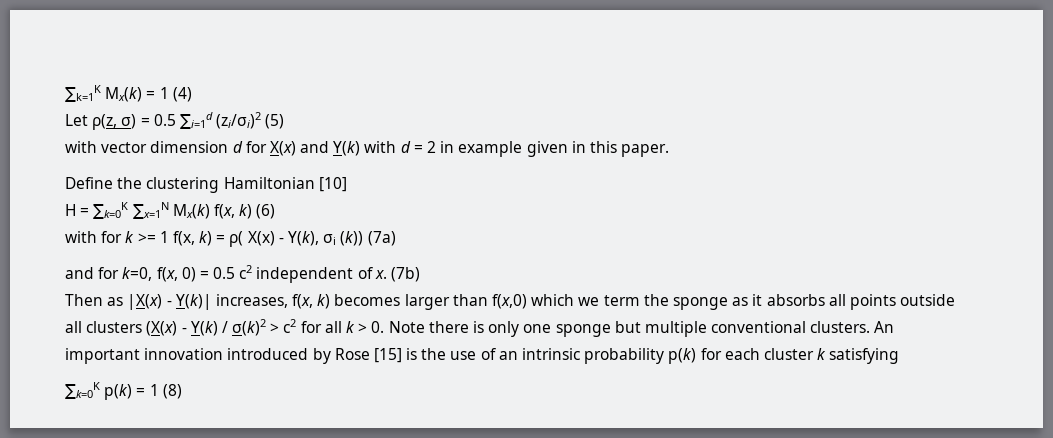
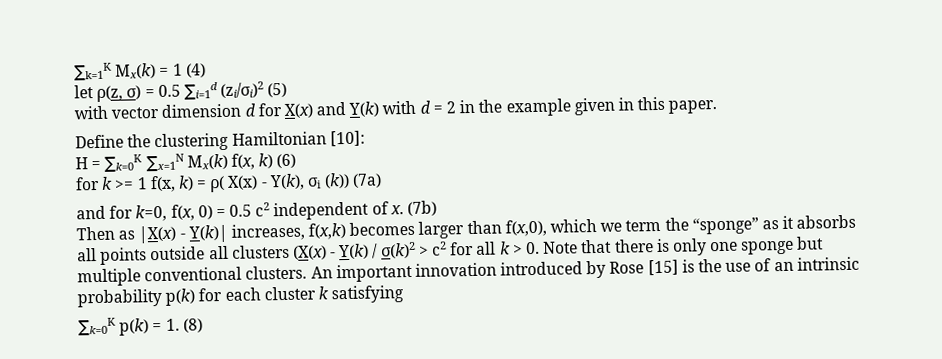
- Let ρ(z, σ) = 0.5 ∑i=1d (zi/σi)2 (5)
+ let ρ(z, σ) = 0.5 ∑i=1d (zi/σi)2 (5)
- with vector dimension d for X(x) and Y(k) with d = 2 in example given in this paper.
+ with vector dimension d for X(x) and Y(k) with d = 2 in the example given in this paper.
- Define the clustering Hamiltonian [10]
+ Define the clustering Hamiltonian [10]:
- with for k >= 1 f(x, k) = ρ( X(x) - Y(k), σi (k)) (7a)
+ for k >= 1 f(x, k) = ρ( X(x) - Y(k), σi (k)) (7a)
- Then as |X(x) - Y(k)| increases, f(x, k) becomes larger than f(x,0) which we term the sponge as it absorbs all points outside all clusters (X(x) - Y(k) / σ(k)2 > c2 for all k > 0. Note there is only one sponge but multiple conventional clusters.
+ Then as |X(x) - Y(k)| increases, f(x,k) becomes larger than f(x,0), which we term the “sponge” as it absorbs all points outside all clusters (X(x) - Y(k) / σ(k)2 > c2 for all k > 0. Note that there is only one sponge but multiple conventional clusters.
- ∑k=0K p(k) = 1 (8)
+ ∑k=0K p(k) = 1. (8)

